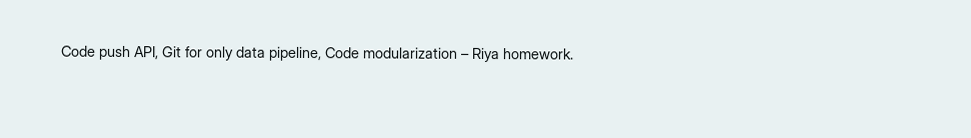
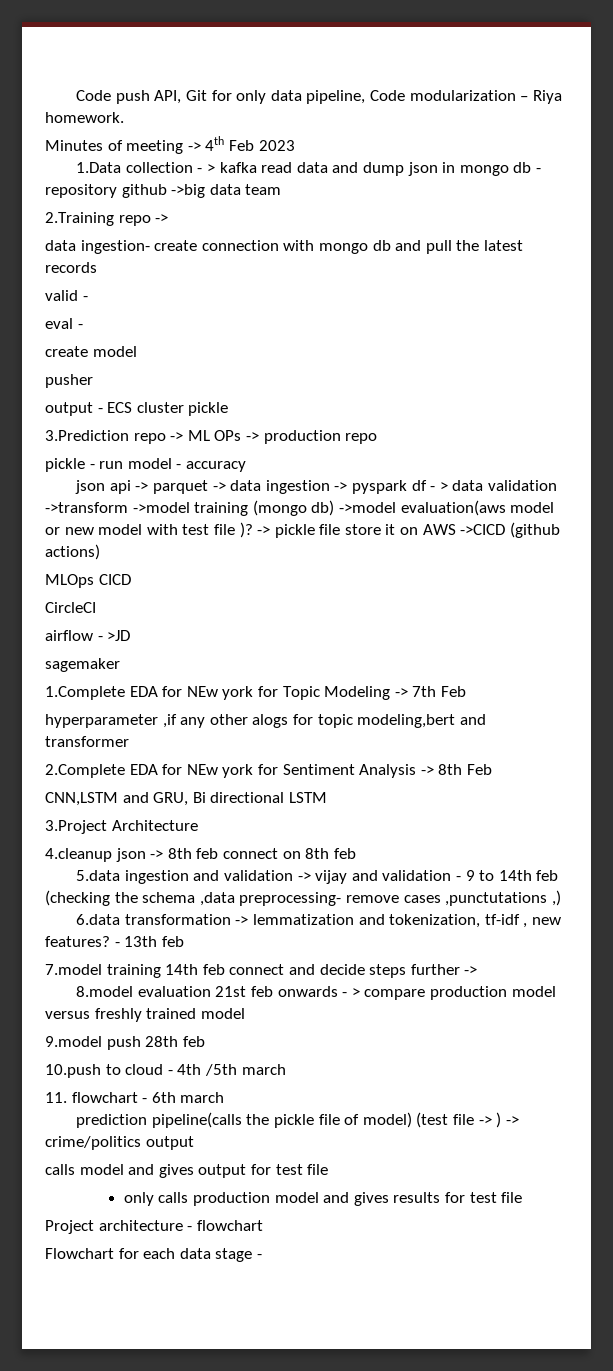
+ Minutes of meeting -> 4th Feb 2023
+ 1.Data collection - > kafka read data and dump json in mongo db - repository github ->big data team
+ 2.Training repo ->
+ data ingestion- create connection with mongo db and pull the latest records
+ valid -
+ eval -
+ create model
+ pusher
+ output - ECS cluster pickle
+ 3.Prediction repo -> ML OPs -> production repo
+ pickle - run model - accuracy
+ json api -> parquet -> data ingestion -> pyspark df - > data validation ->transform ->model training (mongo db) ->model evaluation(aws model or new model with test file )? -> pickle file store it on AWS ->CICD (github actions)
+ MLOps CICD
+ CircleCI
+ airflow - >JD
+ sagemaker
+ 1.Complete EDA for NEw york for Topic Modeling -> 7th Feb
+ hyperparameter ,if any other alogs for topic modeling,bert and transformer
+ 2.Complete EDA for NEw york for Sentiment Analysis -> 8th Feb
+ CNN,LSTM and GRU, Bi directional LSTM
+ 3.Project Architecture
+ 4.cleanup json -> 8th feb connect on 8th feb
+ 5.data ingestion and validation -> vijay and validation - 9 to 14th feb (checking the schema ,data preprocessing- remove cases ,punctutations ,)
+ 6.data transformation -> lemmatization and tokenization, tf-idf , new features? - 13th feb
+ 7.model training 14th feb connect and decide steps further ->
+ 8.model evaluation 21st feb onwards - > compare production model versus freshly trained model
+ 9.model push 28th feb
+ 10.push to cloud - 4th /5th march
+ 11. flowchart - 6th march
+ prediction pipeline(calls the pickle file of model) (test file -> ) -> crime/politics output
+ calls model and gives output for test file
+ only calls production model and gives results for test file
+ Project architecture - flowchart
+ Flowchart for each data stage -

